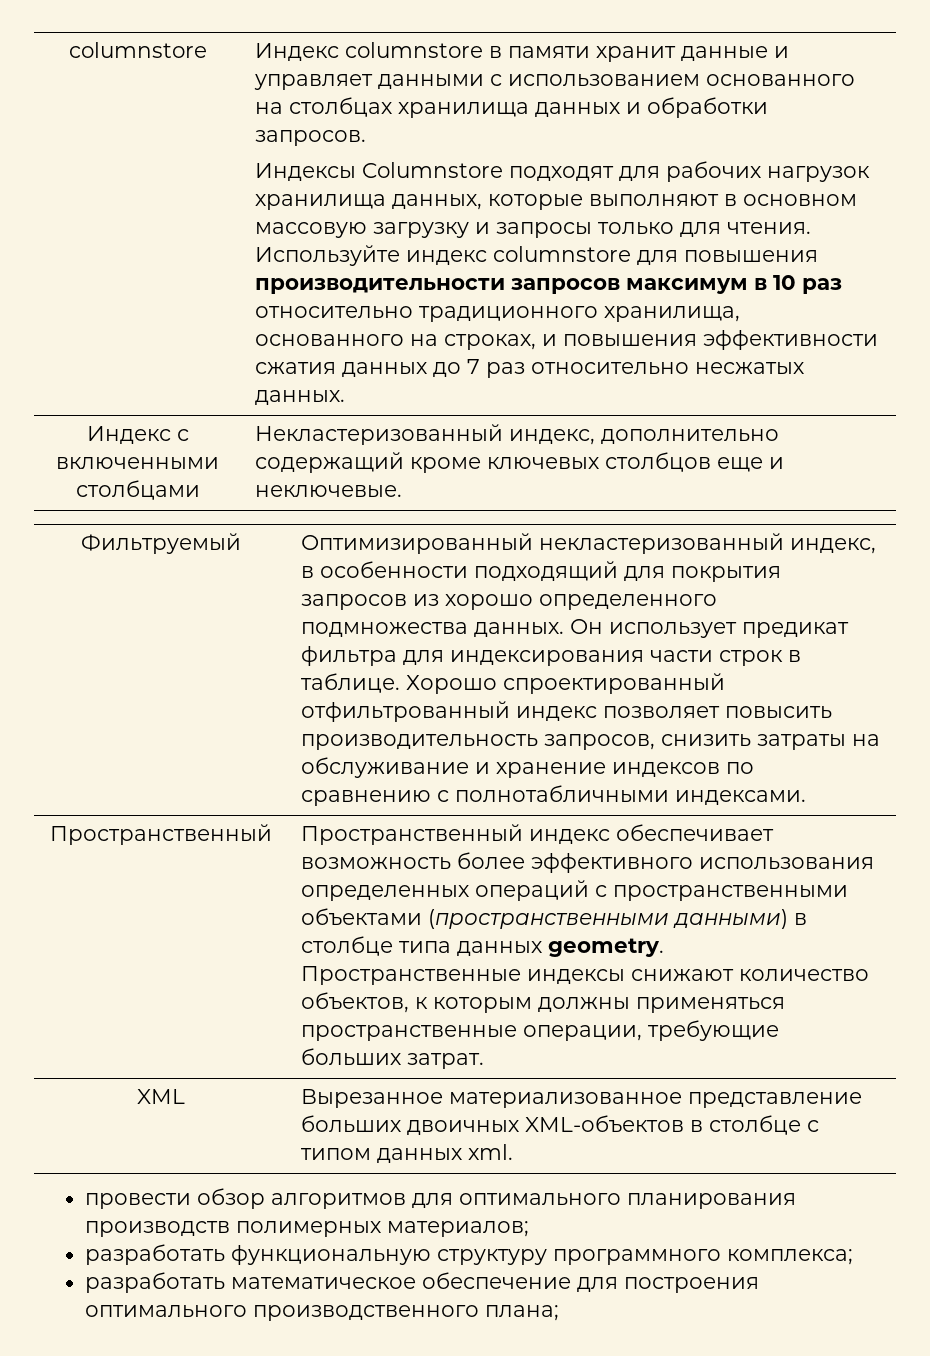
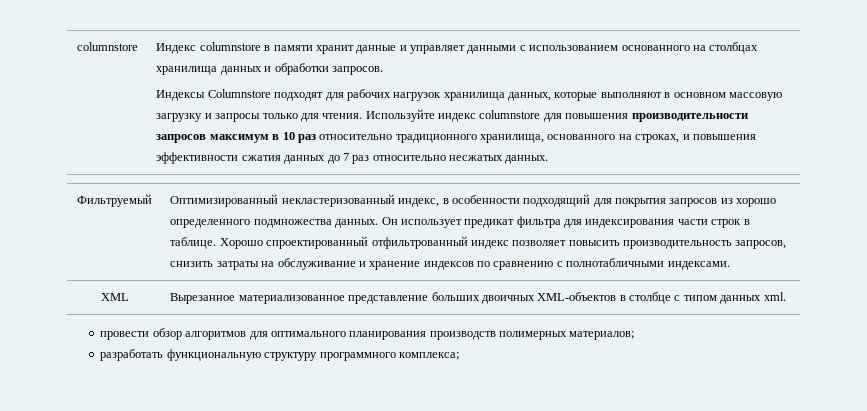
- Индекс с включенными столбцами | Некластеризованный индекс, дополнительно содержащий кроме ключевых столбцов еще и неключевые.
- Пространственный | Пространственный индекс обеспечивает возможность более эффективного использования определенных операций с пространственными объектами (пространственными данными) в столбце типа данных geometry. Пространственные индексы снижают количество объектов, к которым должны применяться пространственные операции, требующие больших затрат.
- разработать математическое обеспечение для построения оптимального производственного плана;

